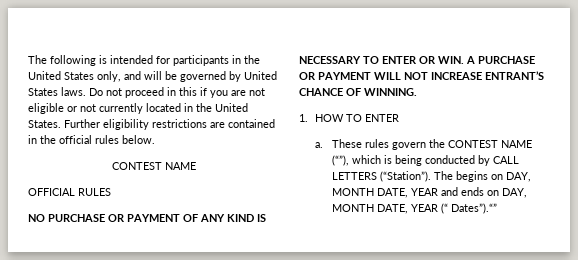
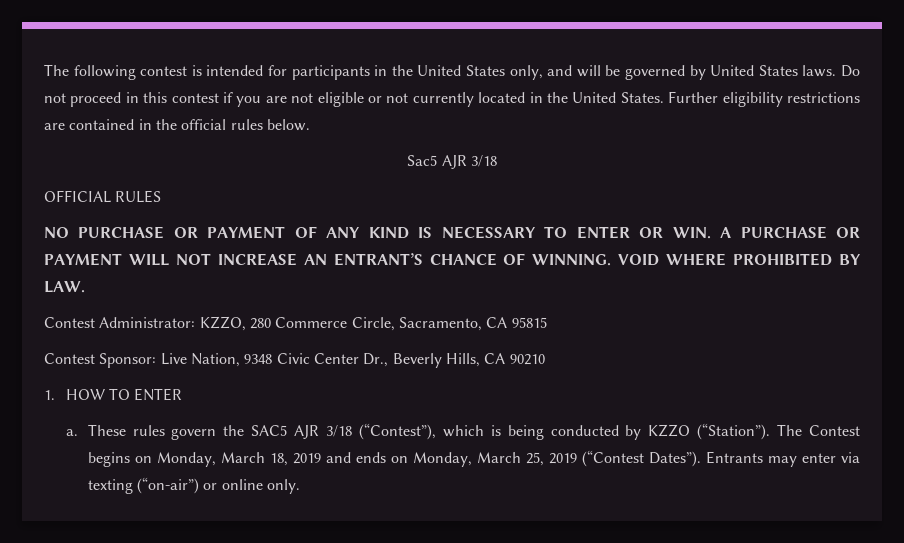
- The following is intended for participants in the United States only, and will be governed by United States laws.
+ The following contest is intended for participants in the United States only, and will be governed by United States laws.
- Do not proceed in this if you are not eligible or not currently located in the United States.
+ Do not proceed in this contest if you are not eligible or not currently located in the United States.
  Further eligibility restrictions are contained in the official rules below.
- CONTEST NAME
+ Sac5 AJR 3/18
- NO PURCHASE OR PAYMENT OF ANY KIND IS NECESSARY TO ENTER OR WIN. A PURCHASE OR PAYMENT WILL NOT INCREASE ENTRANT’S CHANCE OF WINNING.
+ NO PURCHASE OR PAYMENT OF ANY KIND IS NECESSARY TO ENTER OR WIN. A PURCHASE OR PAYMENT WILL NOT INCREASE AN ENTRANT’S CHANCE OF WINNING. VOID WHERE PROHIBITED BY LAW.
+ Contest Administrator: KZZO, 280 Commerce Circle, Sacramento, CA 95815
+ Contest Sponsor: Live Nation, 9348 Civic Center Dr., Beverly Hills, CA 90210
- These rules govern the CONTEST NAME (“”), which is being conducted by CALL LETTERS (“Station”).
+ These rules govern the SAC5 AJR 3/18 (“Contest”), which is being conducted by KZZO (“Station”).
- The begins on DAY, MONTH DATE, YEAR and ends on DAY, MONTH DATE, YEAR (“ Dates”).“”
+ The Contest begins on Monday, March 18, 2019 and ends on Monday, March 25, 2019 (“Contest Dates”). Entrants may enter via texting (“on-air”) or online only.

